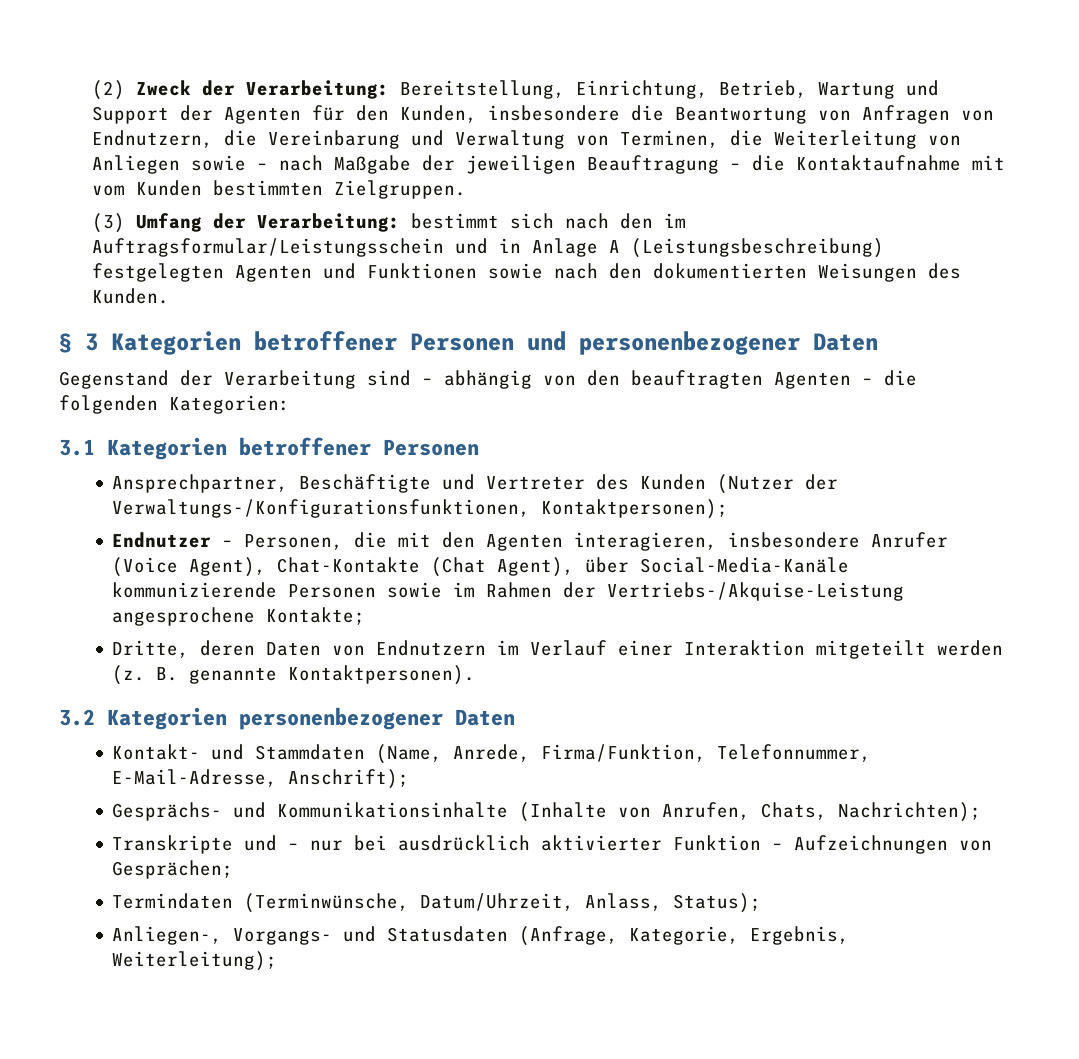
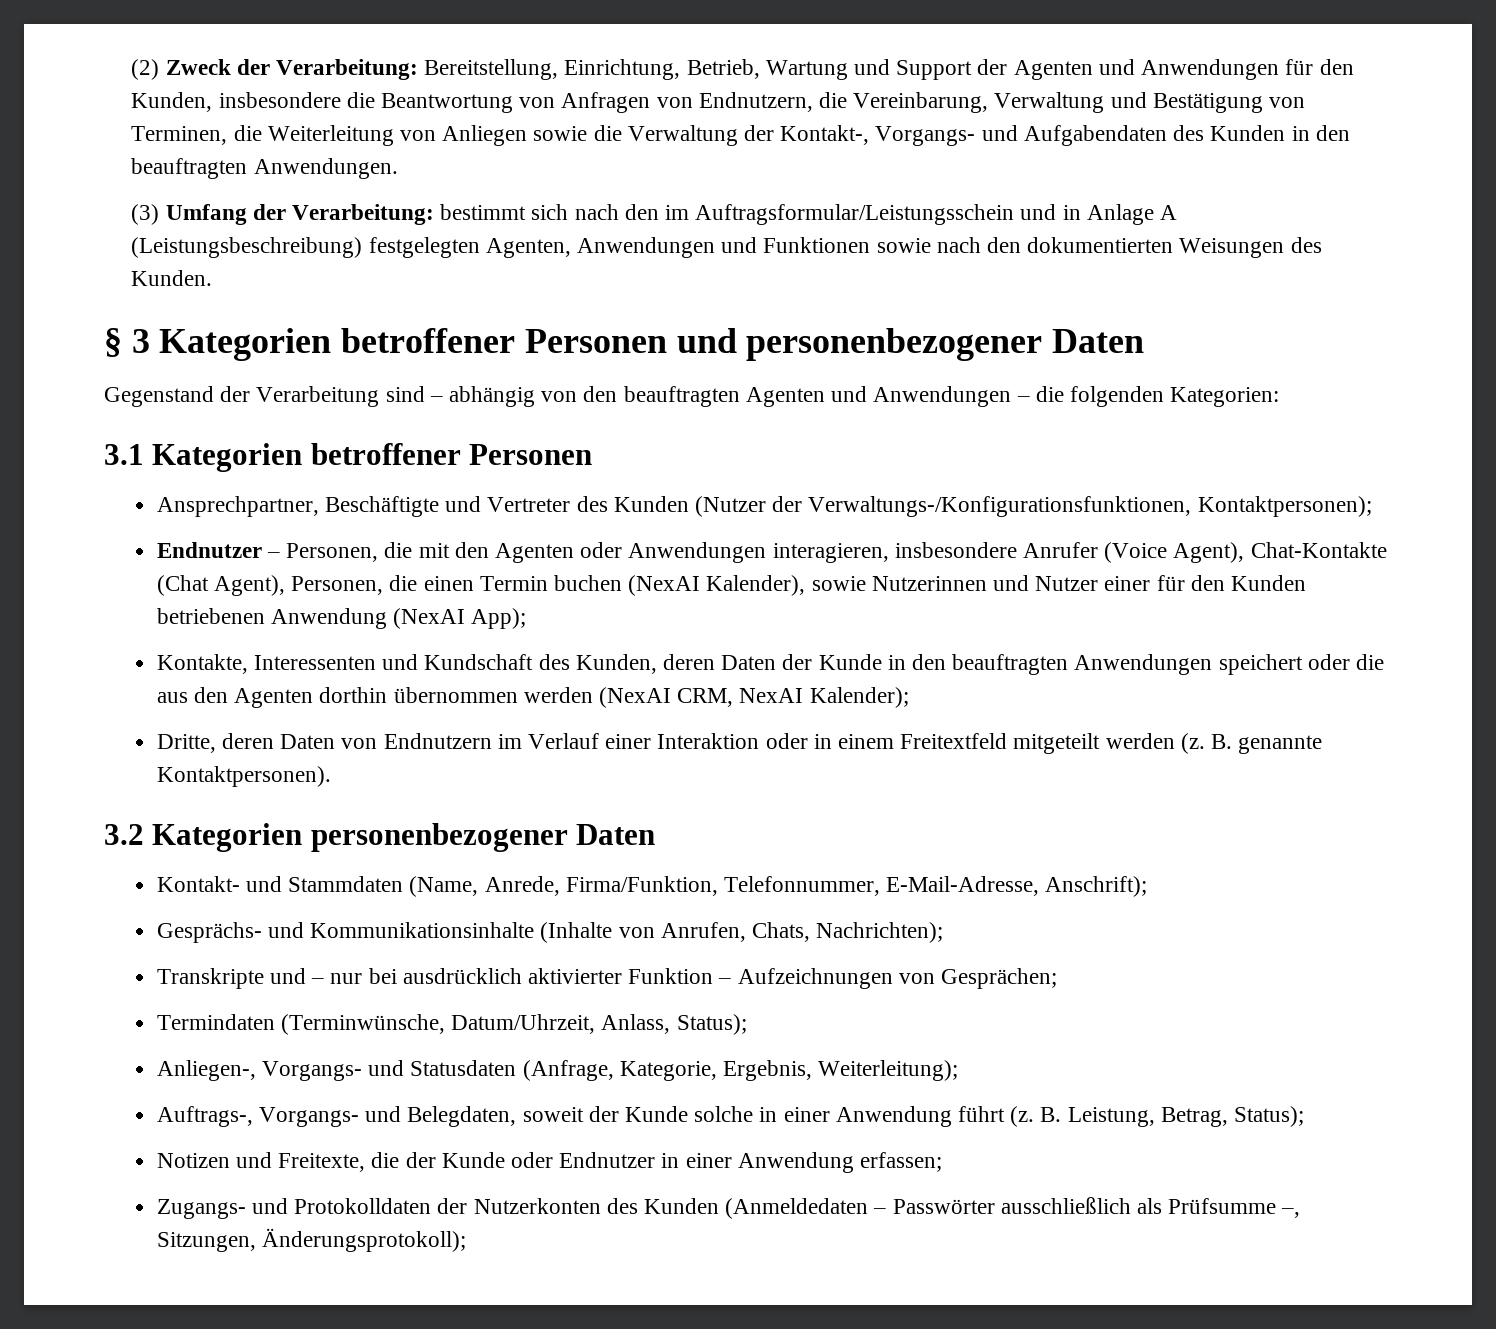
- (2) Zweck der Verarbeitung: Bereitstellung, Einrichtung, Betrieb, Wartung und Support der Agenten für den Kunden, insbesondere die Beantwortung von Anfragen von Endnutzern, die Vereinbarung und Verwaltung von Terminen, die Weiterleitung von Anliegen sowie – nach Maßgabe der jeweiligen Beauftragung – die Kontaktaufnahme mit vom Kunden bestimmten Zielgruppen.
+ (2) Zweck der Verarbeitung: Bereitstellung, Einrichtung, Betrieb, Wartung und Support der Agenten und Anwendungen für den Kunden, insbesondere die Beantwortung von Anfragen von Endnutzern, die Vereinbarung, Verwaltung und Bestätigung von Terminen, die Weiterleitung von Anliegen sowie die Verwaltung der Kontakt-, Vorgangs- und Aufgabendaten des Kunden in den beauftragten Anwendungen.
- (3) Umfang der Verarbeitung: bestimmt sich nach den im Auftragsformular/Leistungsschein und in Anlage A (Leistungsbeschreibung) festgelegten Agenten und Funktionen sowie nach den dokumentierten Weisungen des Kunden.
+ (3) Umfang der Verarbeitung: bestimmt sich nach den im Auftragsformular/Leistungsschein und in Anlage A (Leistungsbeschreibung) festgelegten Agenten, Anwendungen und Funktionen sowie nach den dokumentierten Weisungen des Kunden.
- Gegenstand der Verarbeitung sind – abhängig von den beauftragten Agenten – die folgenden Kategorien:
+ Gegenstand der Verarbeitung sind – abhängig von den beauftragten Agenten und Anwendungen – die folgenden Kategorien:
- Endnutzer – Personen, die mit den Agenten interagieren, insbesondere Anrufer (Voice Agent), Chat-Kontakte (Chat Agent), über Social-Media-Kanäle kommunizierende Personen sowie im Rahmen der Vertriebs-/Akquise-Leistung angesprochene Kontakte;
+ Endnutzer – Personen, die mit den Agenten oder Anwendungen interagieren, insbesondere Anrufer (Voice Agent), Chat-Kontakte (Chat Agent), Personen, die einen Termin buchen (NexAI Kalender), sowie Nutzerinnen und Nutzer einer für den Kunden betriebenen Anwendung (NexAI App);
+ Kontakte, Interessenten und Kundschaft des Kunden, deren Daten der Kunde in den beauftragten Anwendungen speichert oder die aus den Agenten dorthin übernommen werden (NexAI CRM, NexAI Kalender);
- Dritte, deren Daten von Endnutzern im Verlauf einer Interaktion mitgeteilt werden (z.
+ Dritte, deren Daten von Endnutzern im Verlauf einer Interaktion oder in einem Freitextfeld mitgeteilt werden (z.
+ Auftrags-, Vorgangs- und Belegdaten, soweit der Kunde solche in einer Anwendung führt (z. B. Leistung, Betrag, Status);
+ Notizen und Freitexte, die der Kunde oder Endnutzer in einer Anwendung erfassen;
+ Zugangs- und Protokolldaten der Nutzerkonten des Kunden (Anmeldedaten – Passwörter ausschließlich als Prüfsumme –, Sitzungen, Änderungsprotokoll);

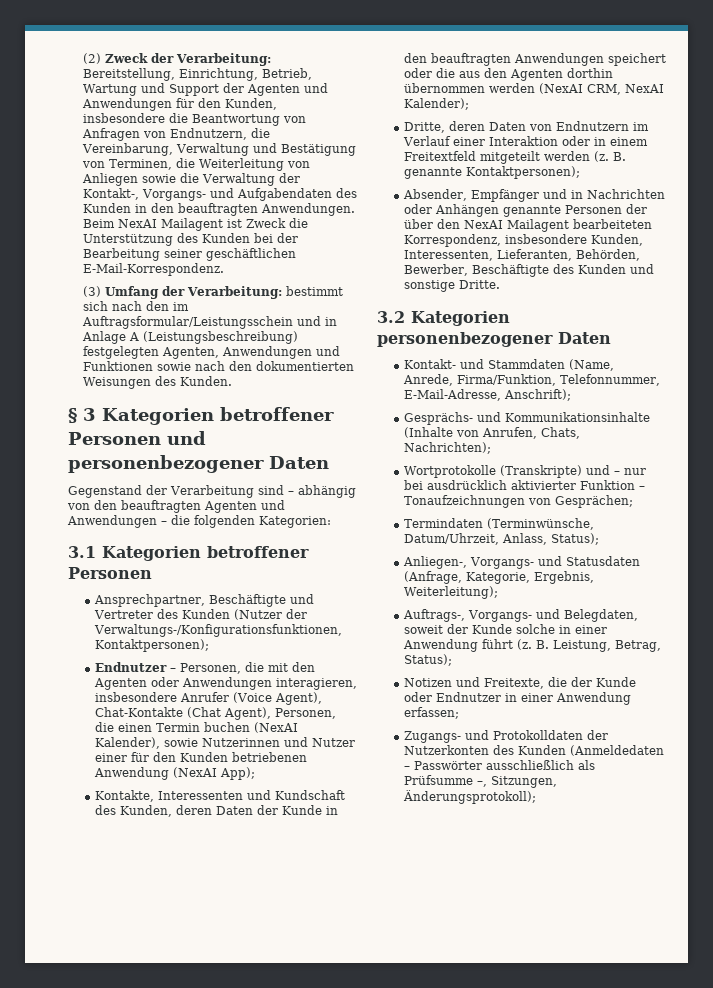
+ Beim NexAI Mailagent ist Zweck die Unterstützung des Kunden bei der Bearbeitung seiner geschäftlichen E-Mail-Korrespondenz.
- B. genannte Kontaktpersonen).
+ B. genannte Kontaktpersonen);
+ Absender, Empfänger und in Nachrichten oder Anhängen genannte Personen der über den NexAI Mailagent bearbeiteten Korrespondenz, insbesondere Kunden, Interessenten, Lieferanten, Behörden, Bewerber, Beschäftigte des Kunden und sonstige Dritte.
- Transkripte und – nur bei ausdrücklich aktivierter Funktion – Aufzeichnungen von Gesprächen;
+ Wortprotokolle (Transkripte) und – nur bei ausdrücklich aktivierter Funktion – Tonaufzeichnungen von Gesprächen;

